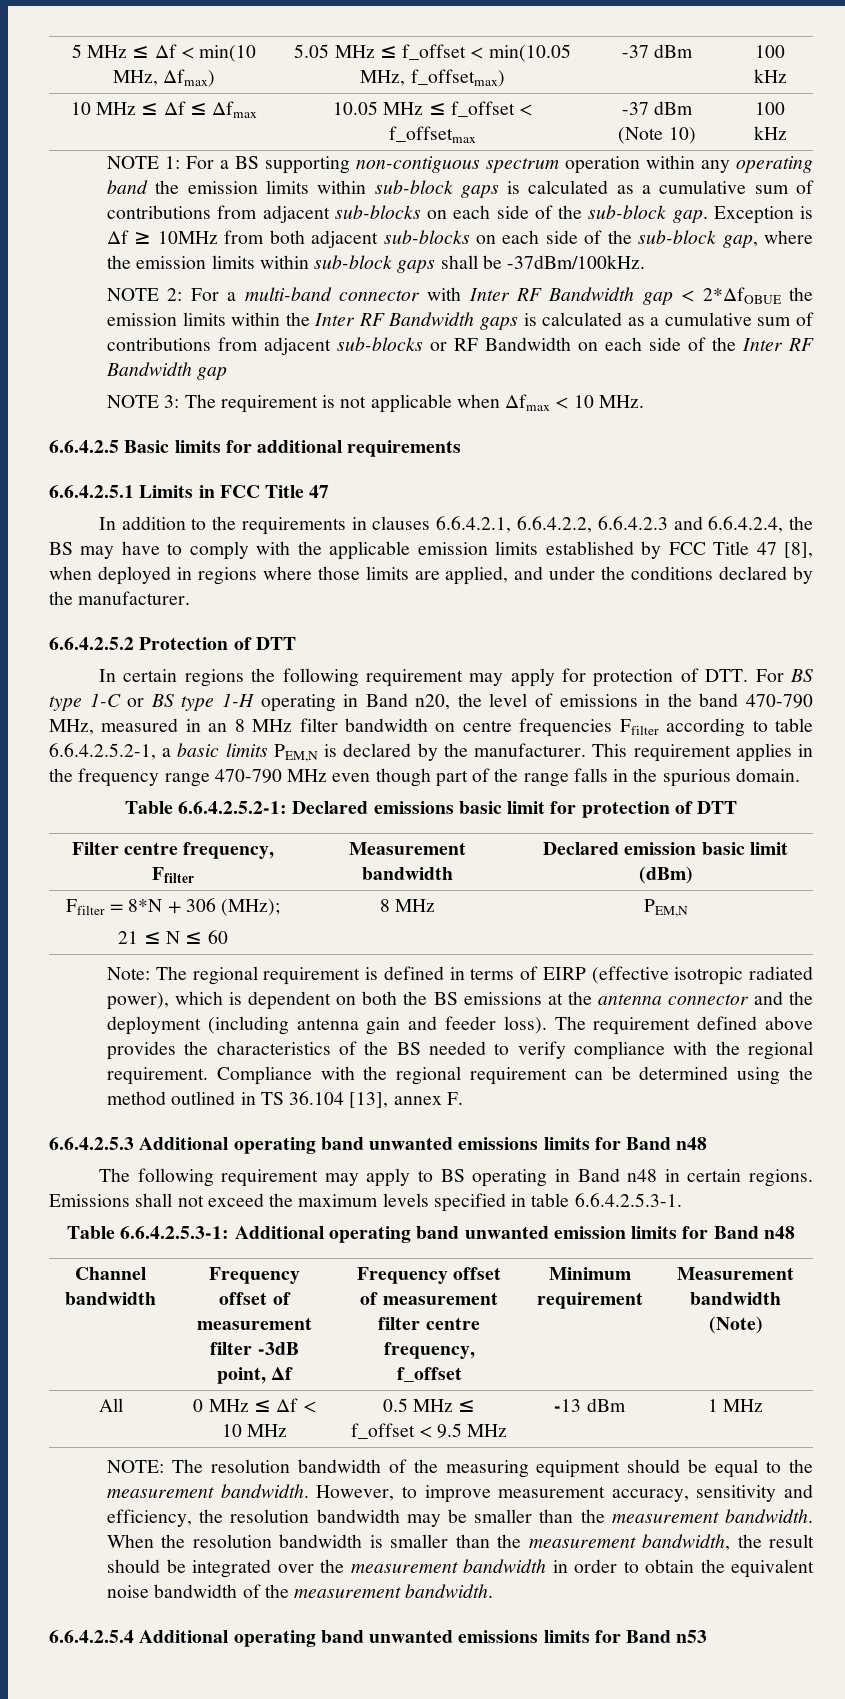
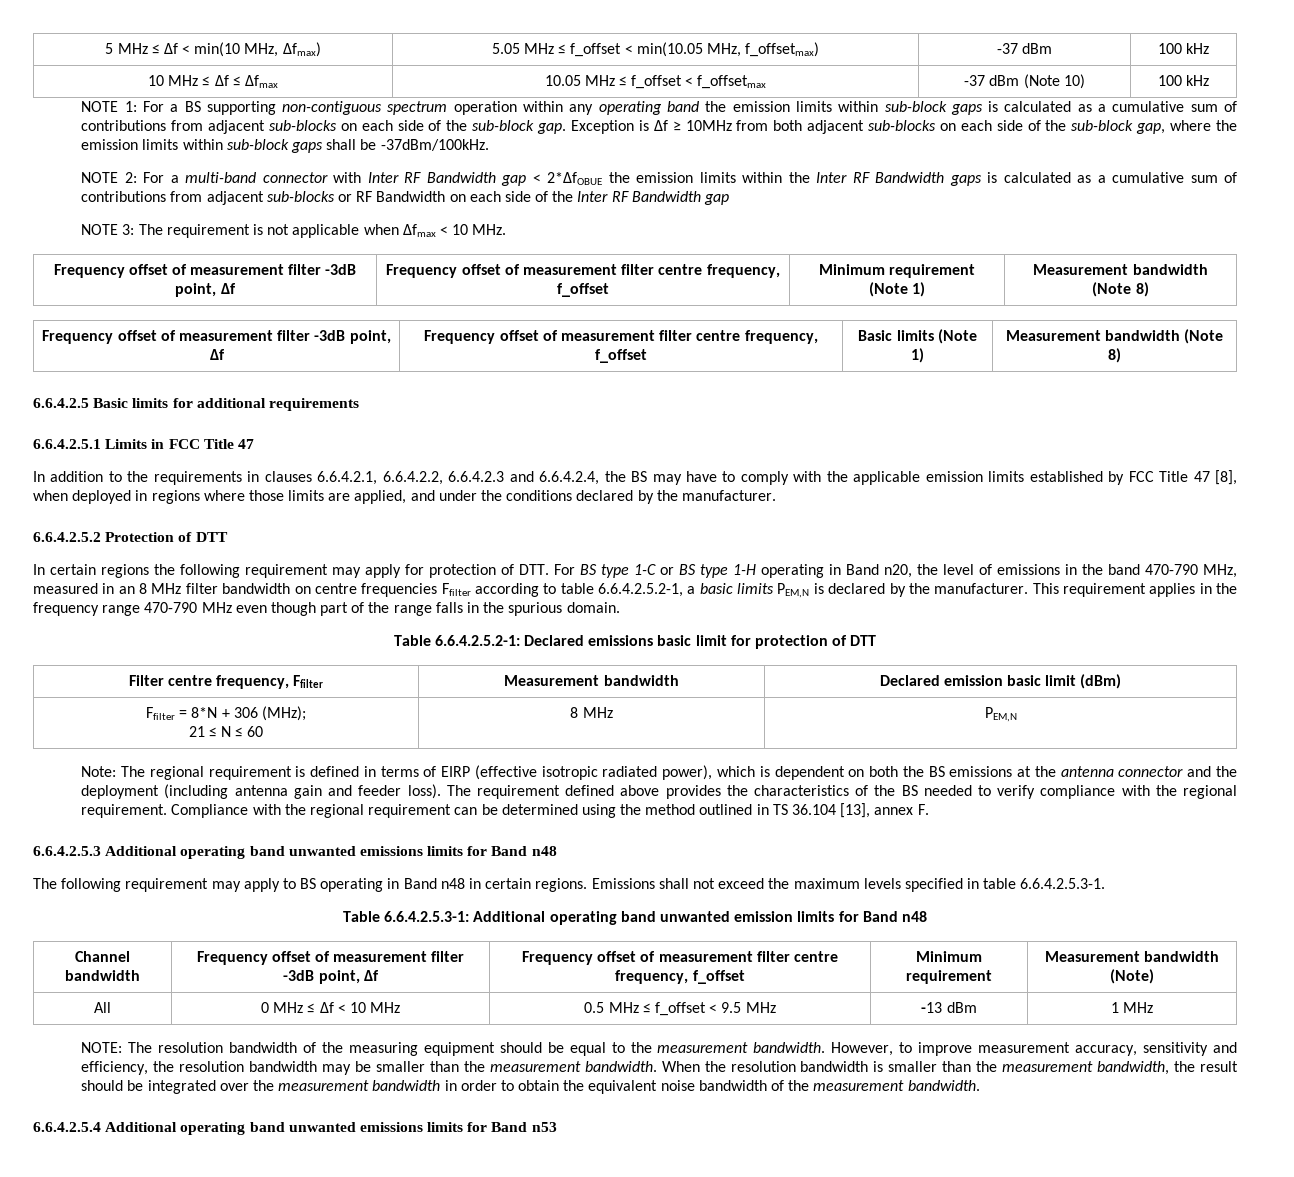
+ Frequency offset of measurement filter -3dB point, Δf | Frequency offset of measurement filter centre frequency, f_offset | Minimum requirement (Note 1) | Measurement bandwidth (Note 8)
+ Frequency offset of measurement filter -3dB point, Δf | Frequency offset of measurement filter centre frequency, f_offset | Basic limits (Note 1) | Measurement bandwidth (Note 8)

